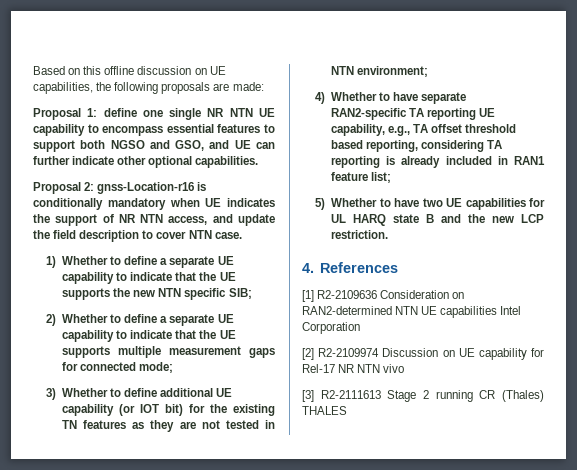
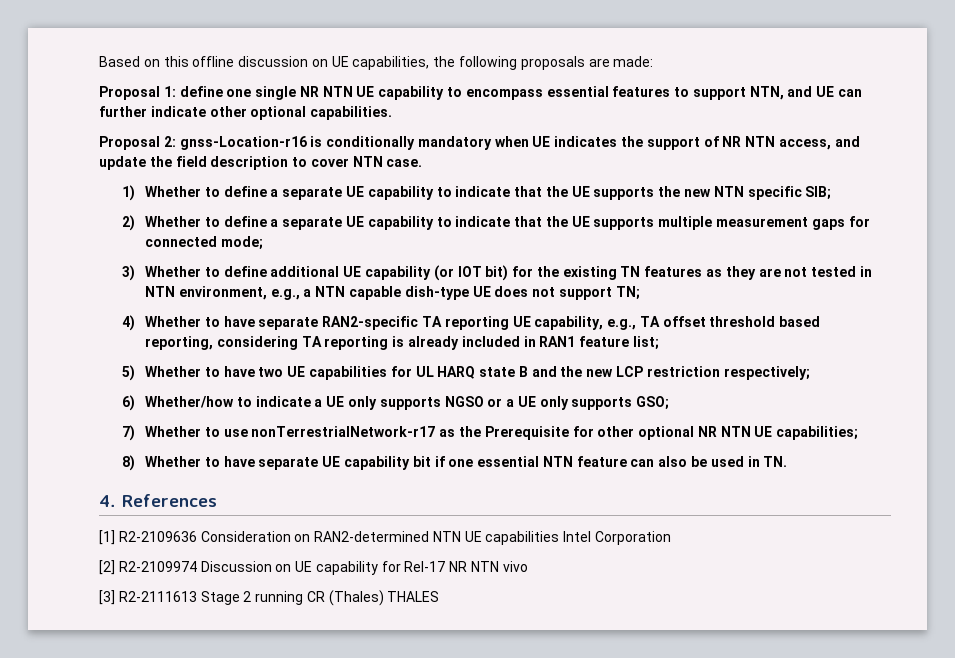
- Proposal 1: define one single NR NTN UE capability to encompass essential features to support both NGSO and GSO, and UE can further indicate other optional capabilities.
+ Proposal 1: define one single NR NTN UE capability to encompass essential features to support NTN, and UE can further indicate other optional capabilities.
- 3) Whether to define additional UE capability (or IOT bit) for the existing TN features as they are not tested in NTN environment;
+ 3) Whether to define additional UE capability (or IOT bit) for the existing TN features as they are not tested in NTN environment, e.g., a NTN capable dish-type UE does not support TN;
- 5) Whether to have two UE capabilities for UL HARQ state B and the new LCP restriction.
+ 5) Whether to have two UE capabilities for UL HARQ state B and the new LCP restriction respectively;
+ 6) Whether/how to indicate a UE only supports NGSO or a UE only supports GSO;
+ 7) Whether to use nonTerrestrialNetwork-r17 as the Prerequisite for other optional NR NTN UE capabilities;
+ 8) Whether to have separate UE capability bit if one essential NTN feature can also be used in TN.

